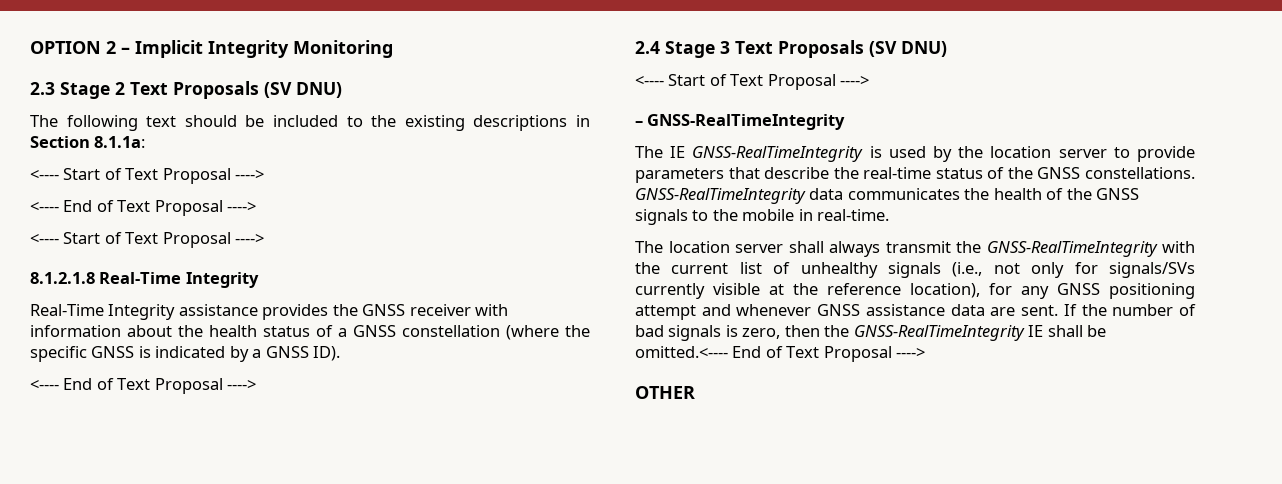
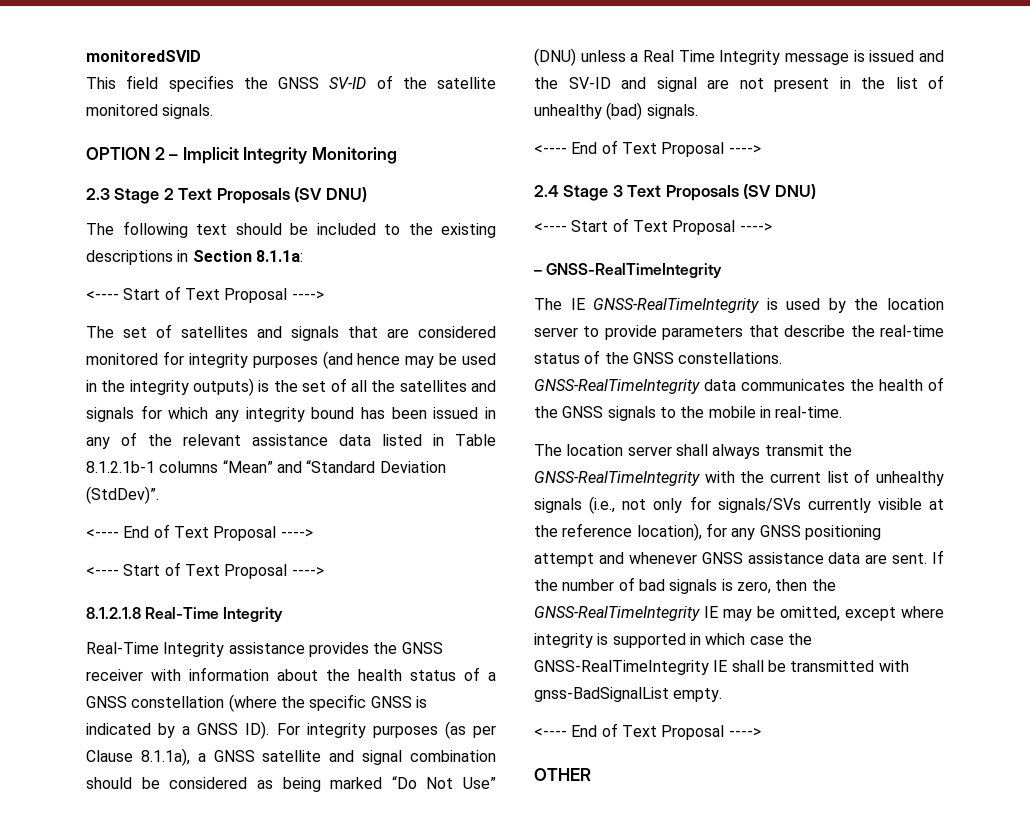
+ monitoredSVID
+ This field specifies the GNSS SV-ID of the satellite monitored signals.
+ The set of satellites and signals that are considered monitored for integrity purposes (and hence may be used in the integrity outputs) is the set of all the satellites and signals for which any integrity bound has been issued in any of the relevant assistance data listed in Table 8.1.2.1b-1 columns “Mean” and “Standard Deviation (StdDev)”.
- Real-Time Integrity assistance provides the GNSS receiver with information about the health status of a GNSS constellation (where the specific GNSS is indicated by a GNSS ID).
+ Real-Time Integrity assistance provides the GNSS receiver with information about the health status of a GNSS constellation (where the specific GNSS is indicated by a GNSS ID). For integrity purposes (as per Clause 8.1.1a), a GNSS satellite and signal combination should be considered as being marked “Do Not Use” (DNU) unless a Real Time Integrity message is issued and the SV-ID and signal are not present in the list of unhealthy (bad) signals.
- If the number of bad signals is zero, then the GNSS-RealTimeIntegrity IE shall be omitted.<---- End of Text Proposal ---->
+ If the number of bad signals is zero, then the GNSS-RealTimeIntegrity IE may be omitted, except where integrity is supported in which case the GNSS-RealTimeIntegrity IE shall be transmitted with gnss-BadSignalList empty.
+ <---- End of Text Proposal ---->

